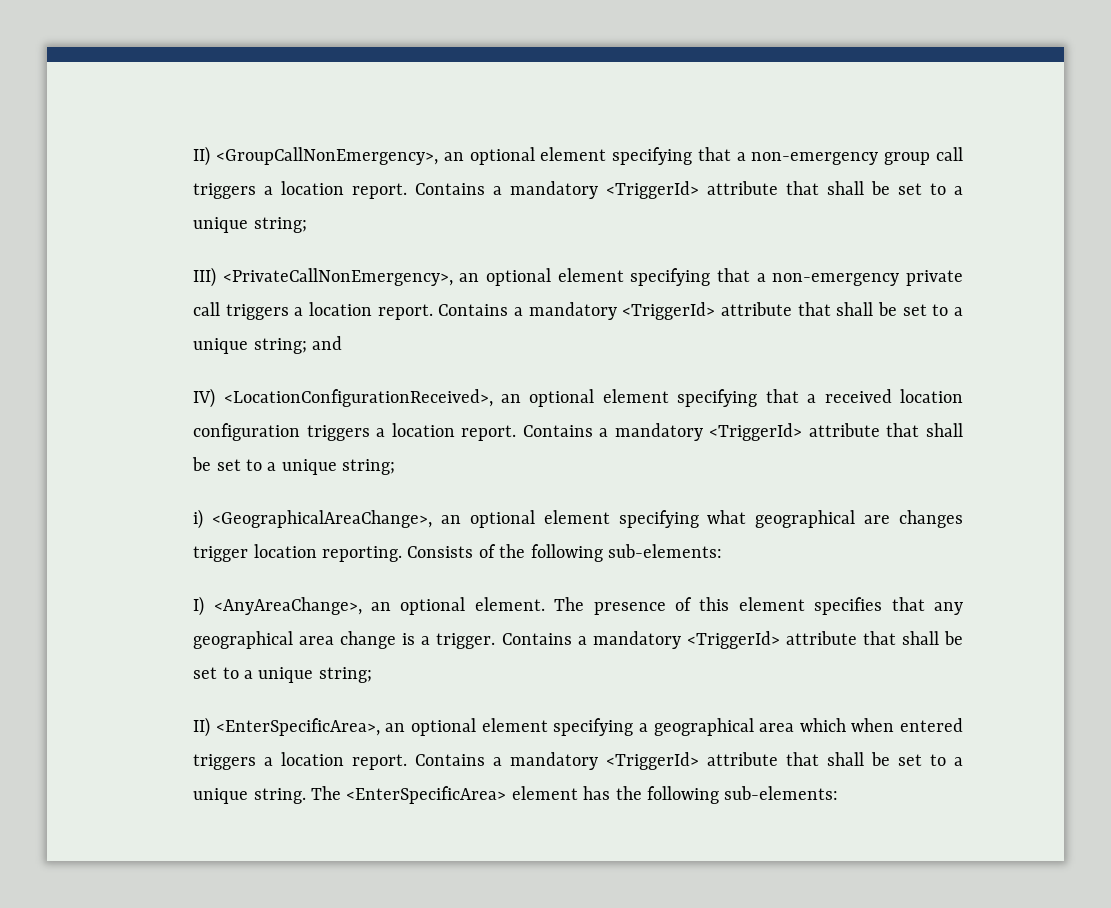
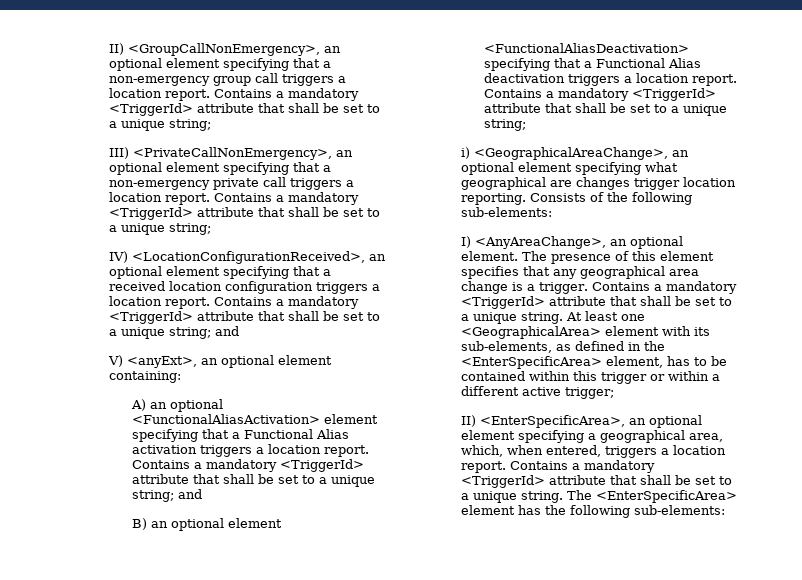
- III) <PrivateCallNonEmergency>, an optional element specifying that a non-emergency private call triggers a location report. Contains a mandatory <TriggerId> attribute that shall be set to a unique string; and
+ III) <PrivateCallNonEmergency>, an optional element specifying that a non-emergency private call triggers a location report. Contains a mandatory <TriggerId> attribute that shall be set to a unique string;
- IV) <LocationConfigurationReceived>, an optional element specifying that a received location configuration triggers a location report. Contains a mandatory <TriggerId> attribute that shall be set to a unique string;
+ IV) <LocationConfigurationReceived>, an optional element specifying that a received location configuration triggers a location report. Contains a mandatory <TriggerId> attribute that shall be set to a unique string; and
+ V) <anyExt>, an optional element containing:
+ A) an optional <FunctionalAliasActivation> element specifying that a Functional Alias activation triggers a location report. Contains a mandatory <TriggerId> attribute that shall be set to a unique string; and
+ B) an optional element <FunctionalAliasDeactivation> specifying that a Functional Alias deactivation triggers a location report. Contains a mandatory <TriggerId> attribute that shall be set to a unique string;
- The presence of this element specifies that any geographical area change is a trigger. Contains a mandatory <TriggerId> attribute that shall be set to a unique string;
+ The presence of this element specifies that any geographical area change is a trigger. Contains a mandatory <TriggerId> attribute that shall be set to a unique string. At least one <GeographicalArea> element with its sub-elements, as defined in the <EnterSpecificArea> element, has to be contained within this trigger or within a different active trigger;
- II) <EnterSpecificArea>, an optional element specifying a geographical area which when entered triggers a location report.
+ II) <EnterSpecificArea>, an optional element specifying a geographical area, which, when entered, triggers a location report.

